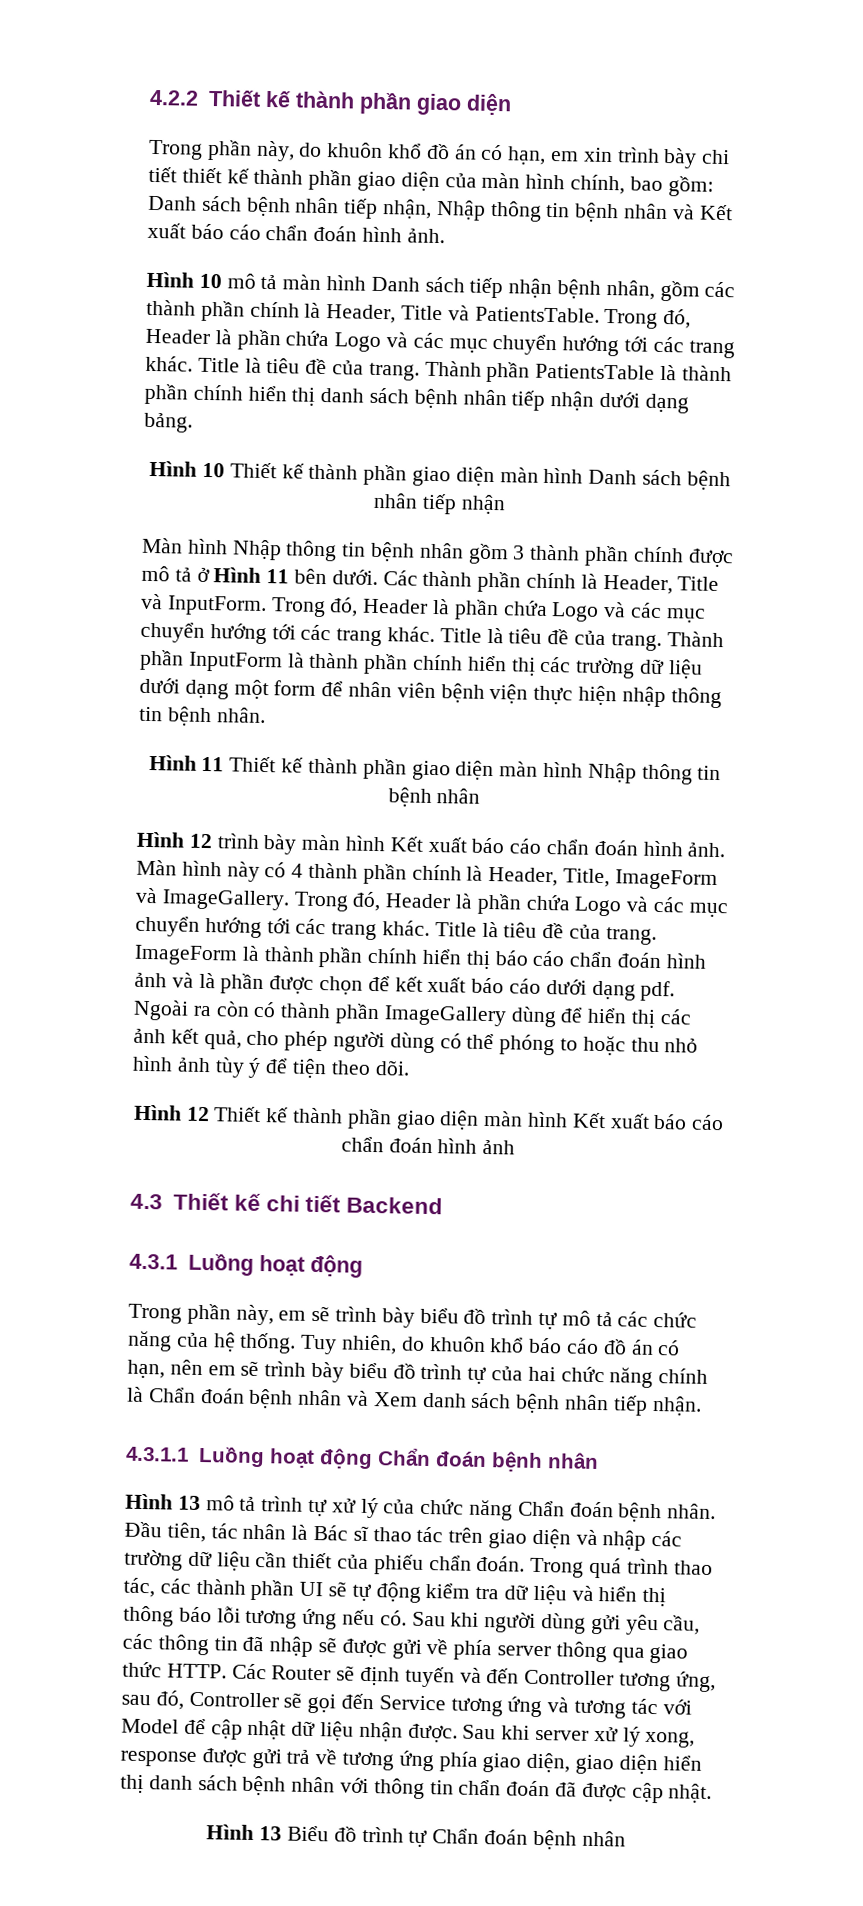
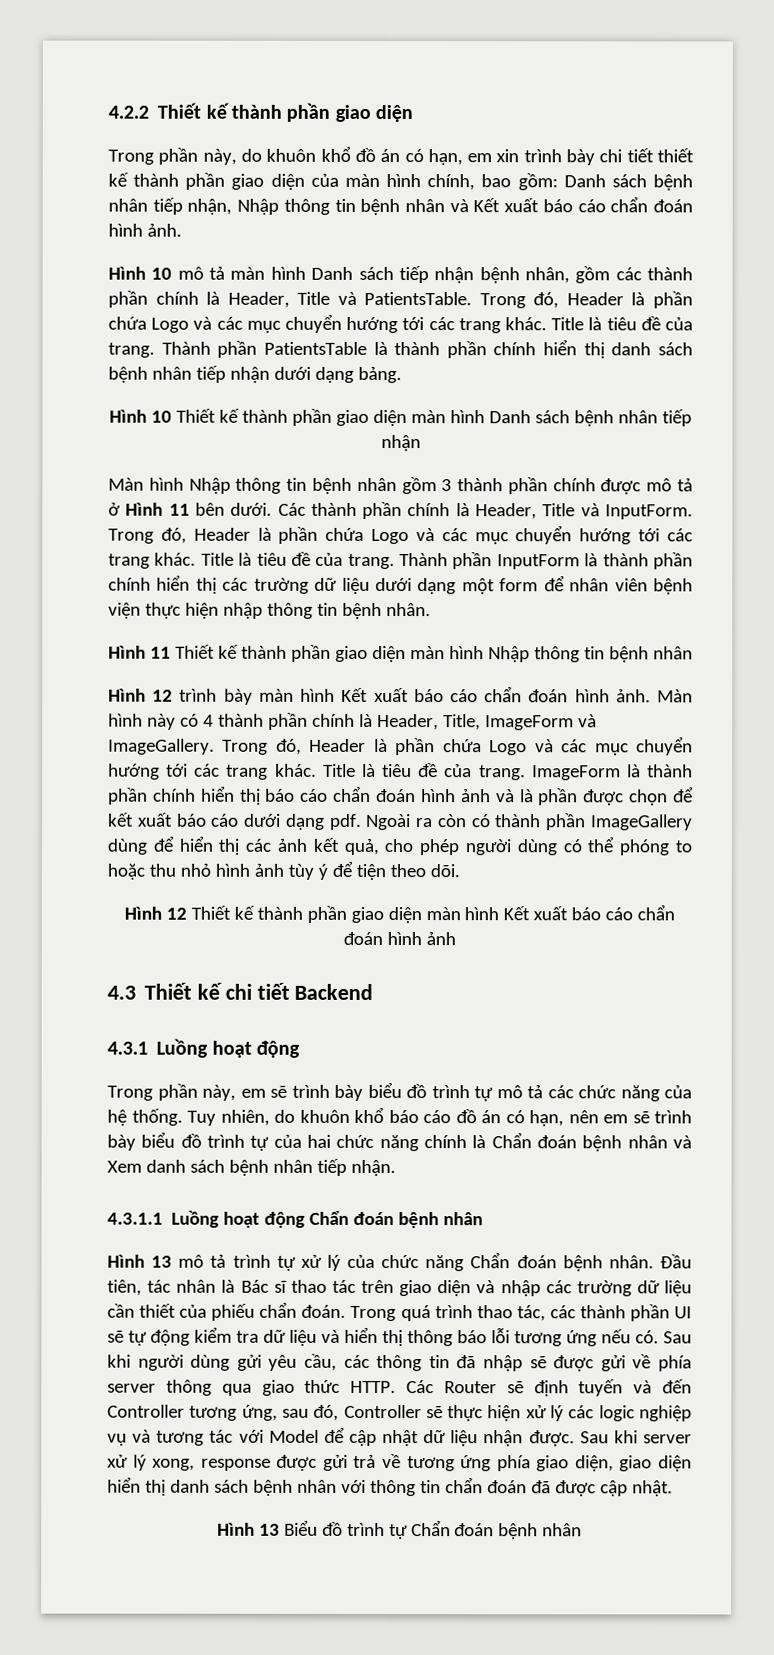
- Các Router sẽ định tuyến và đến Controller tương ứng, sau đó, Controller sẽ gọi đến Service tương ứng và tương tác với Model để cập nhật dữ liệu nhận được.
+ Các Router sẽ định tuyến và đến Controller tương ứng, sau đó, Controller sẽ thực hiện xử lý các logic nghiệp vụ và tương tác với Model để cập nhật dữ liệu nhận được.

